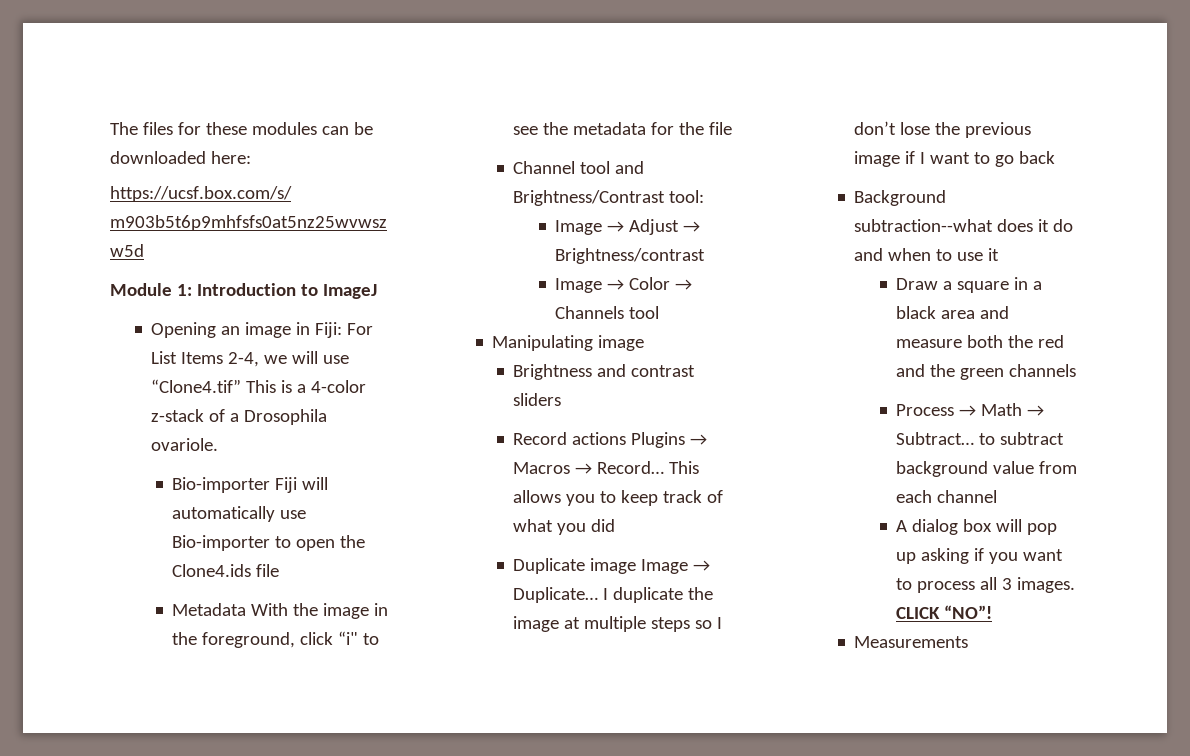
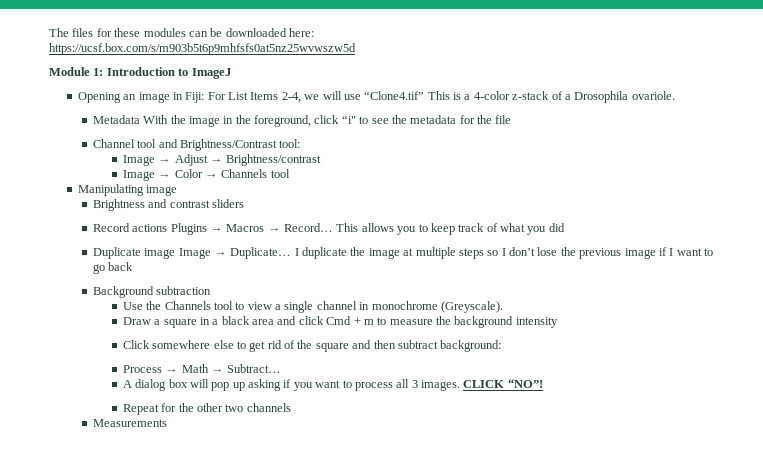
- Bio-importer Fiji will automatically use Bio-importer to open the Clone4.ids file
- Background subtraction--what does it do and when to use it
+ Background subtraction
+ Use the Channels tool to view a single channel in monochrome (Greyscale).
- Draw a square in a black area and measure both the red and the green channels
+ Draw a square in a black area and click Cmd + m to measure the background intensity
+ Click somewhere else to get rid of the square and then subtract background:
- Process → Math → Subtract… to subtract background value from each channel
+ Process → Math → Subtract…
+ Repeat for the other two channels

